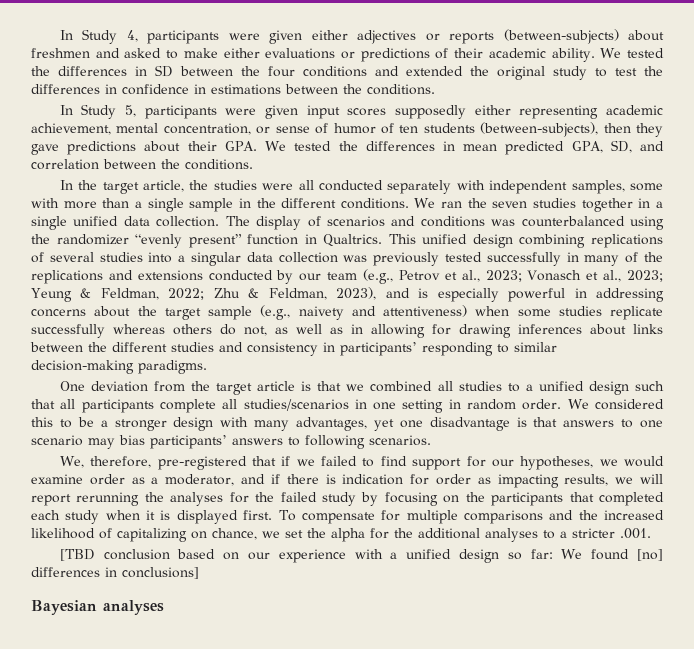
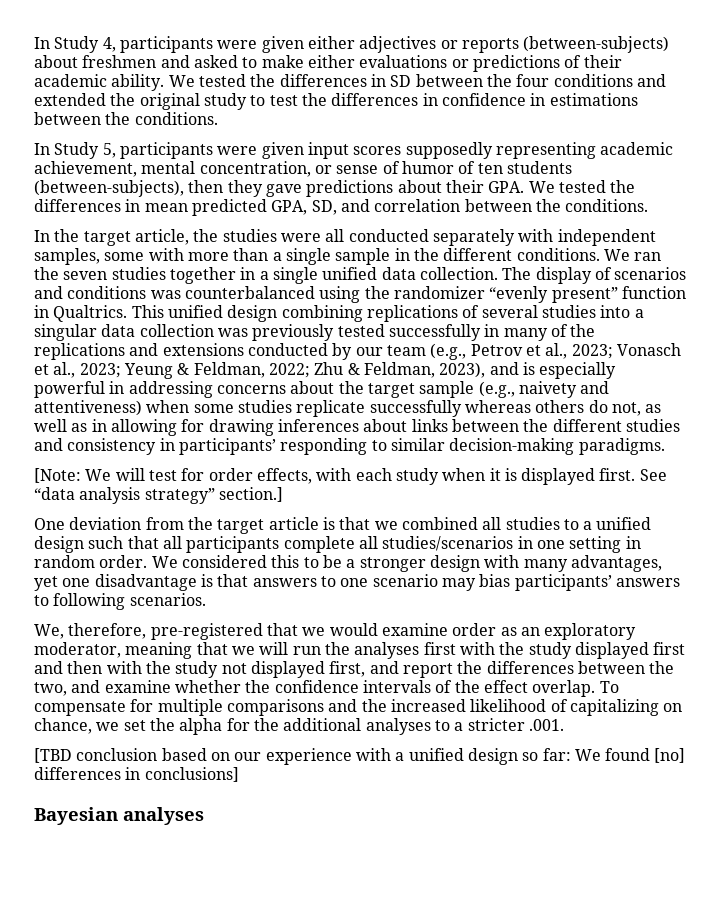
- In Study 5, participants were given input scores supposedly either representing academic achievement, mental concentration, or sense of humor of ten students (between-subjects), then they gave predictions about their GPA. We tested the differences in mean predicted GPA, SD, and correlation between the conditions.
+ In Study 5, participants were given input scores supposedly representing academic achievement, mental concentration, or sense of humor of ten students (between-subjects), then they gave predictions about their GPA. We tested the differences in mean predicted GPA, SD, and correlation between the conditions.
+ [Note: We will test for order effects, with each study when it is displayed first. See “data analysis strategy” section.]
- We, therefore, pre-registered that if we failed to find support for our hypotheses, we would examine order as a moderator, and if there is indication for order as impacting results, we will report rerunning the analyses for the failed study by focusing on the participants that completed each study when it is displayed first.
+ We, therefore, pre-registered that we would examine order as an exploratory moderator, meaning that we will run the analyses first with the study displayed first and then with the study not displayed first, and report the differences between the two, and examine whether the confidence intervals of the effect overlap.

